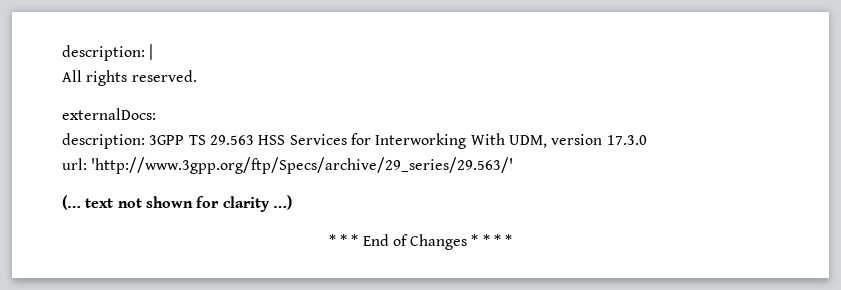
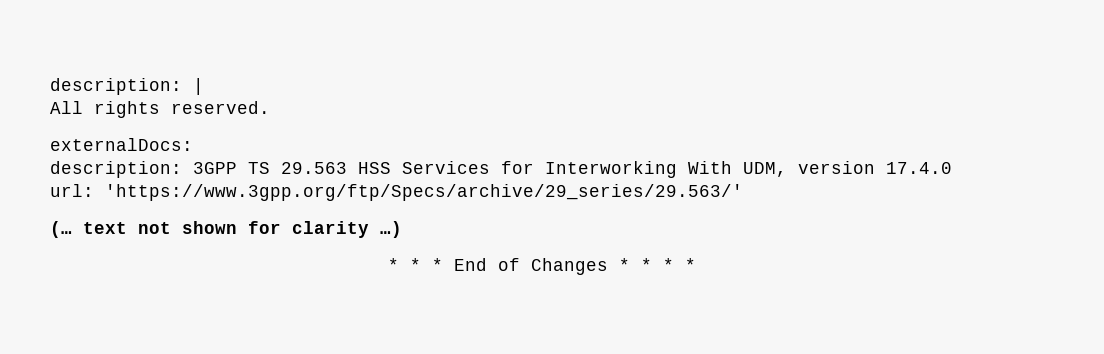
- description: 3GPP TS 29.563 HSS Services for Interworking With UDM, version 17.3.0
+ description: 3GPP TS 29.563 HSS Services for Interworking With UDM, version 17.4.0
- url: 'http://www.3gpp.org/ftp/Specs/archive/29_series/29.563/'
+ url: 'https://www.3gpp.org/ftp/Specs/archive/29_series/29.563/'

